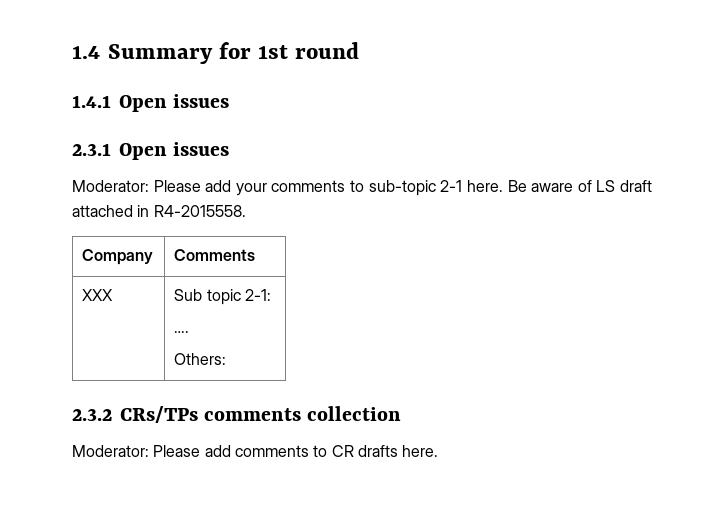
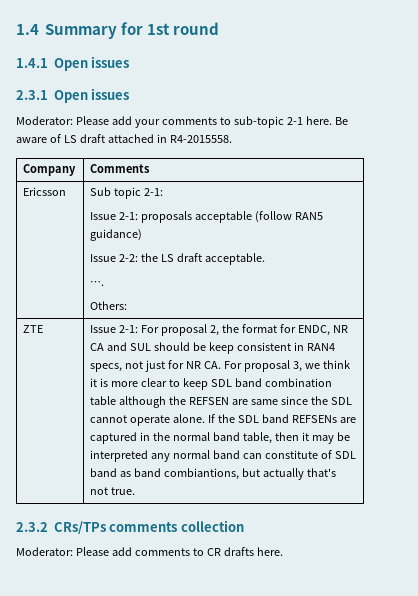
- XXX | Sub topic 2-1:
+ Ericsson | Sub topic 2-1:
+ Issue 2-1: proposals acceptable (follow RAN5 guidance)
+ Issue 2-2: the LS draft acceptable.
  ….
  Others:
+ ZTE | Issue 2-1: For proposal 2, the format for ENDC, NR CA and SUL should be keep consistent in RAN4 specs, not just for NR CA. For proposal 3, we think it is more clear to keep SDL band combination table although the REFSEN are same since the SDL cannot operate alone. If the SDL band REFSENs are captured in the normal band table, then it may be interpreted any normal band can constitute of SDL band as band combiantions, but actually that's not true.

